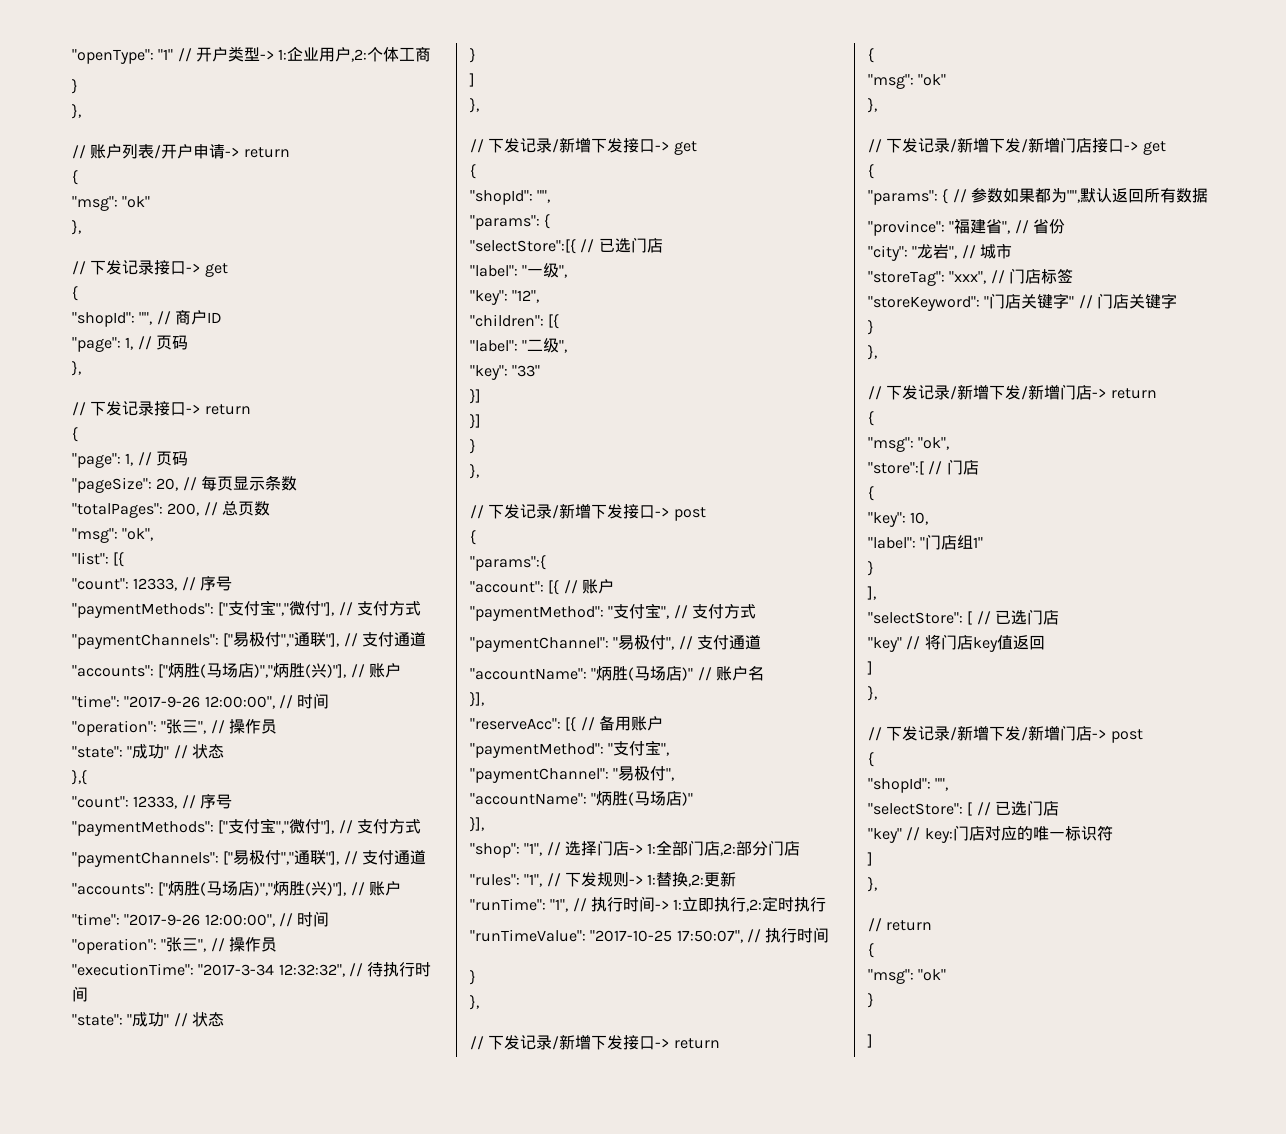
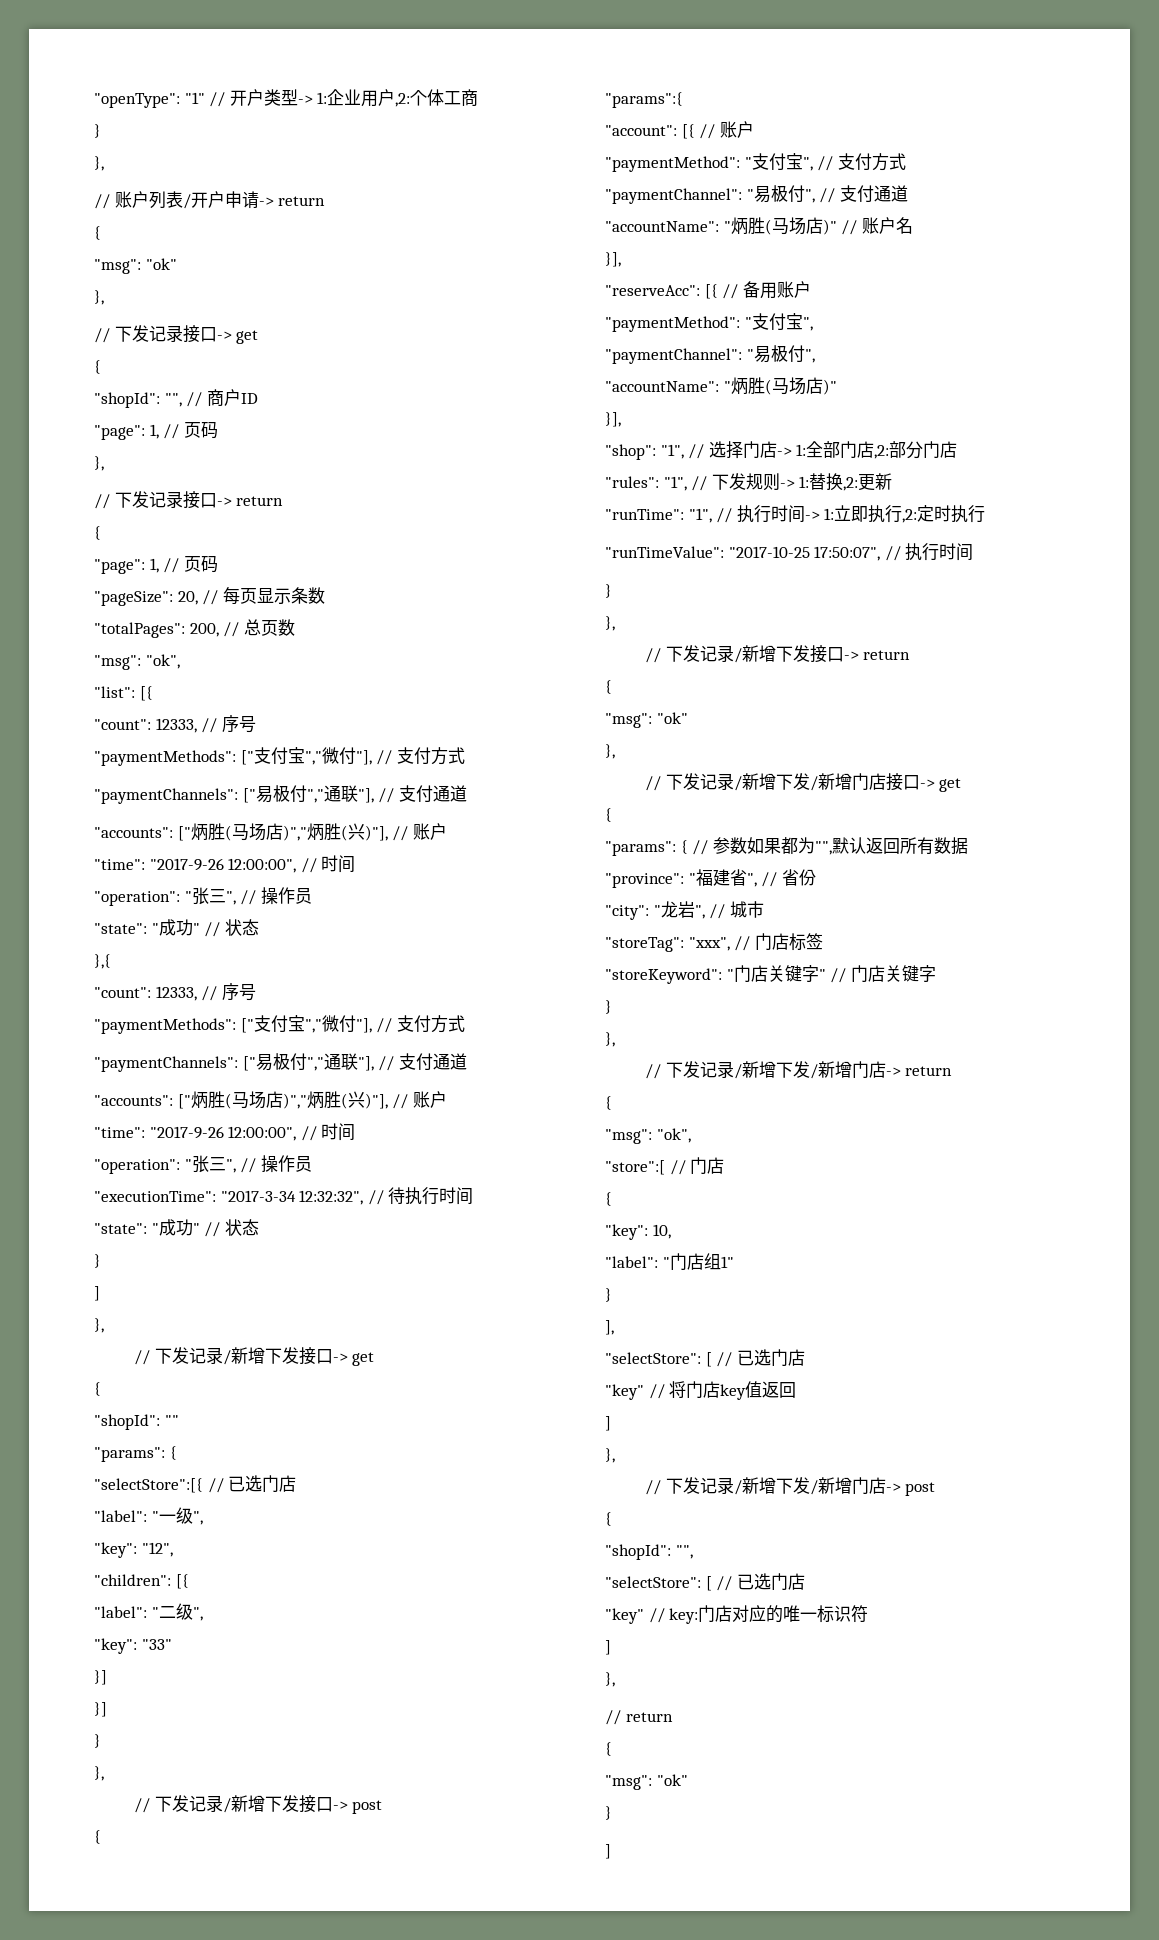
  // 下发记录/新增下发接口-> get
  {
- "shopId": "",
+ "shopId": ""

